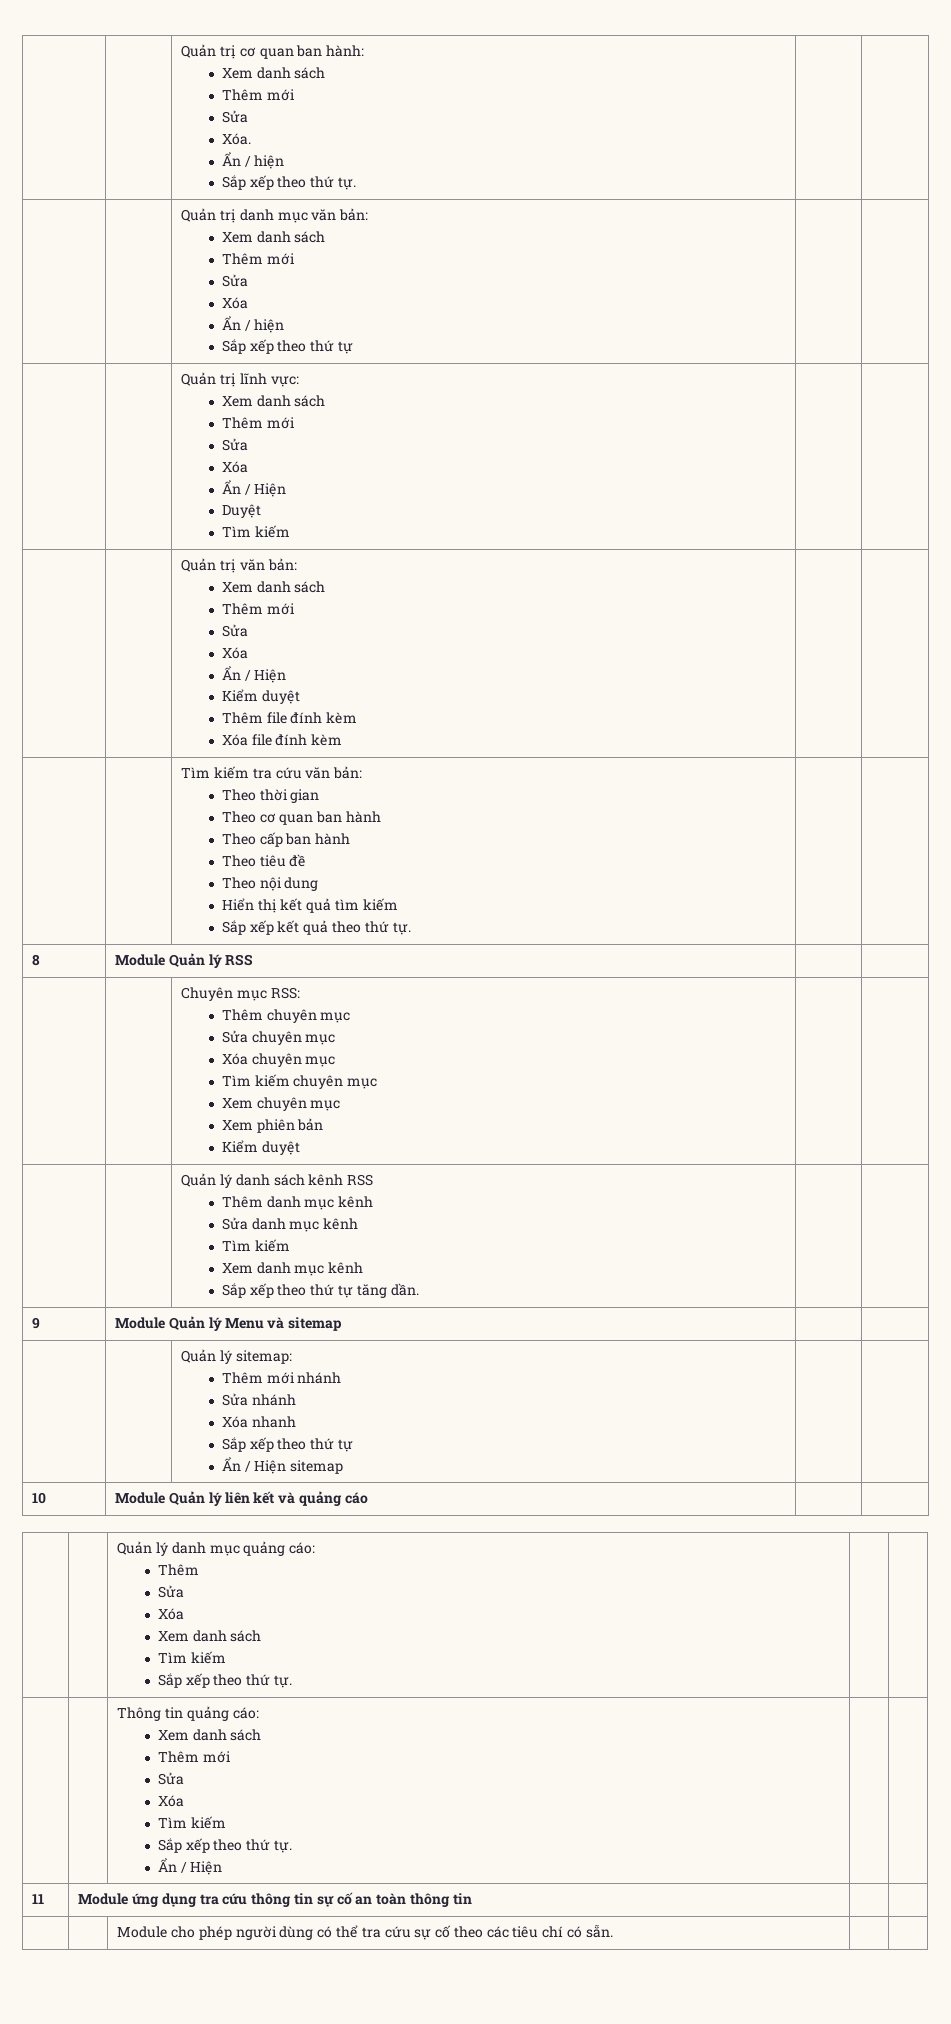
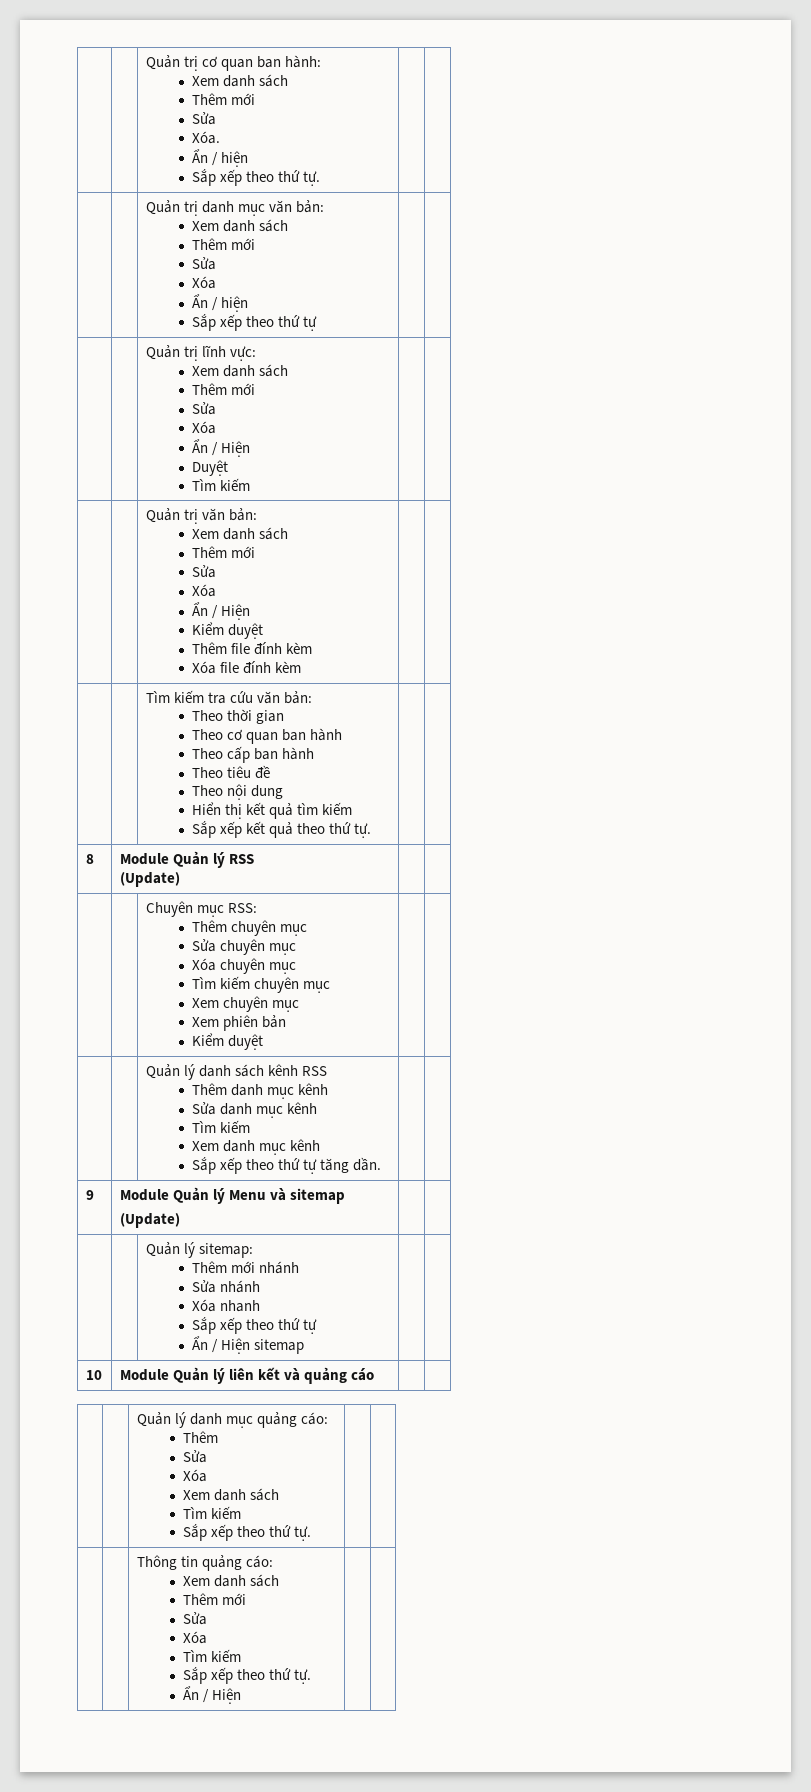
- 8 | Module Quản lý RSS | |
+ 8 | Module Quản lý RSS
+ (Update) | |
- 9 | Module Quản lý Menu và sitemap | |
+ 9 | Module Quản lý Menu và sitemap
+ (Update) | |
- 11 | Module ứng dụng tra cứu thông tin sự cố an toàn thông tin | |
- | | Module cho phép người dùng có thể tra cứu sự cố theo các tiêu chí có sẵn. | |

